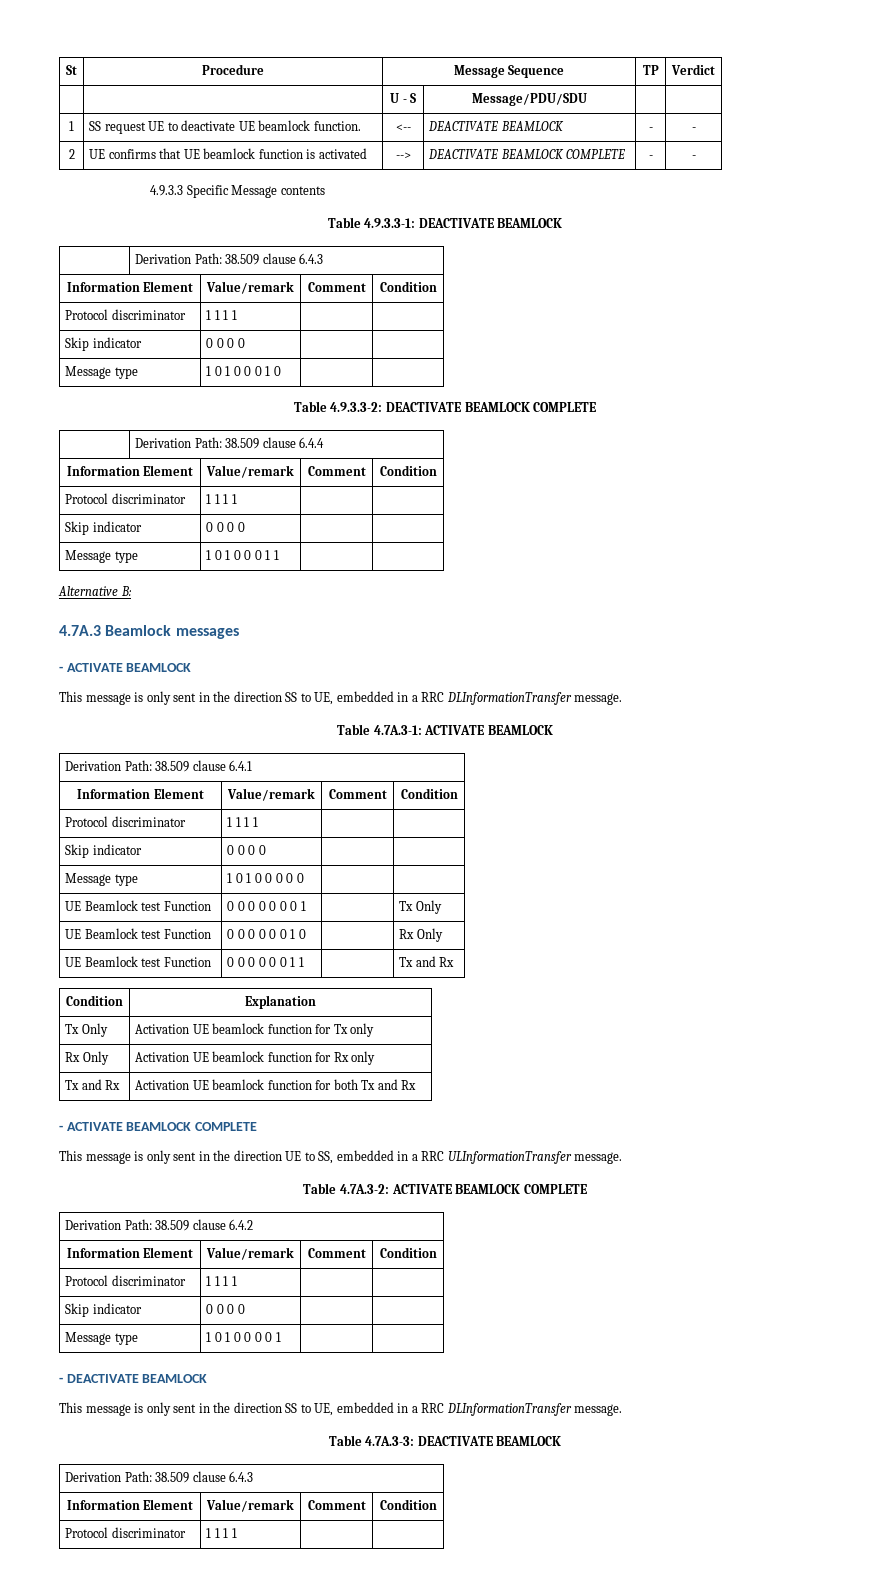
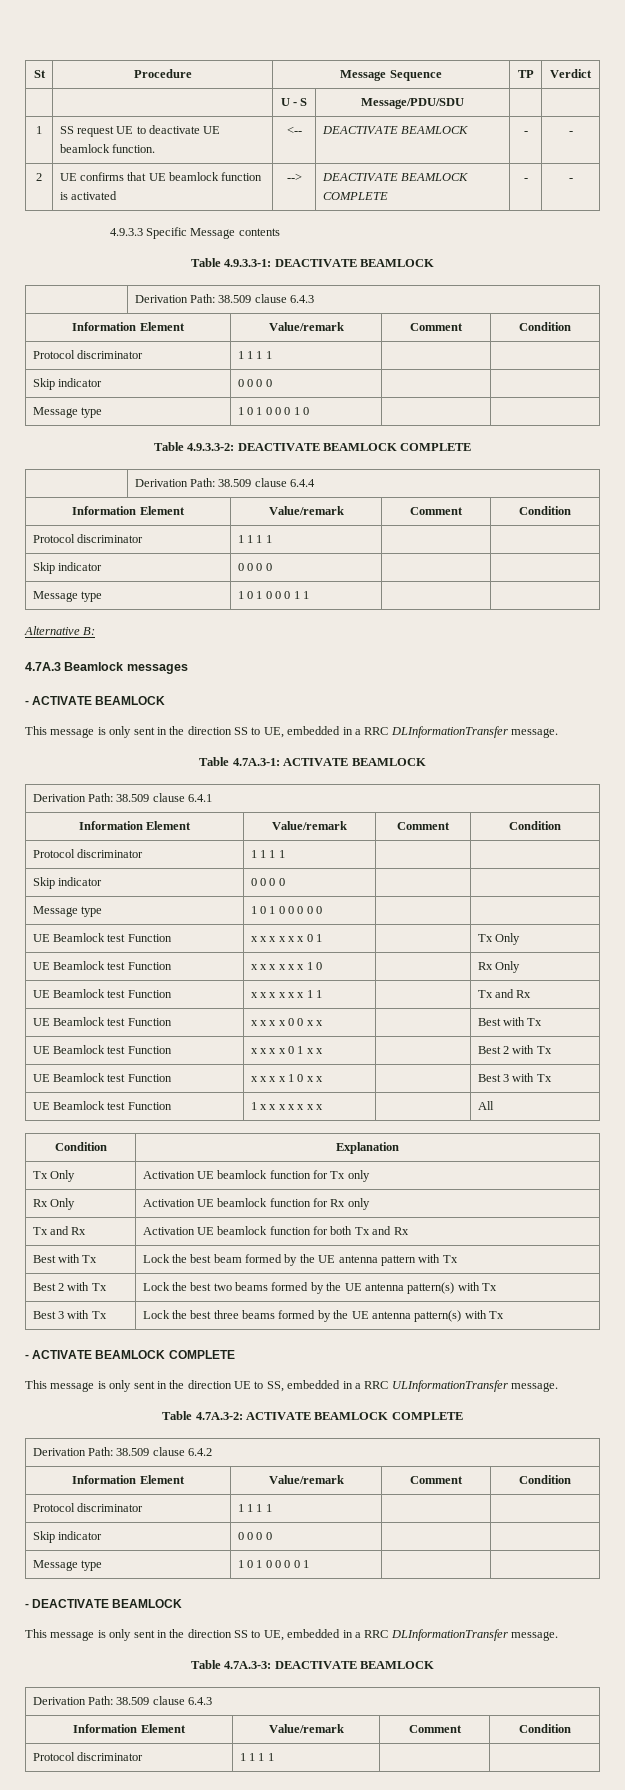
- UE Beamlock test Function | 0 0 0 0 0 0 0 1 | | Tx Only
+ UE Beamlock test Function | x x x x x x 0 1 | | Tx Only
- UE Beamlock test Function | 0 0 0 0 0 0 1 0 | | Rx Only
+ UE Beamlock test Function | x x x x x x 1 0 | | Rx Only
- UE Beamlock test Function | 0 0 0 0 0 0 1 1 | | Tx and Rx
+ UE Beamlock test Function | x x x x x x 1 1 | | Tx and Rx
+ UE Beamlock test Function | x x x x 0 0 x x | | Best with Tx
+ UE Beamlock test Function | x x x x 0 1 x x | | Best 2 with Tx
+ UE Beamlock test Function | x x x x 1 0 x x | | Best 3 with Tx
+ UE Beamlock test Function | 1 x x x x x x x | | All
+ Best with Tx | Lock the best beam formed by the UE antenna pattern with Tx
+ Best 2 with Tx | Lock the best two beams formed by the UE antenna pattern(s) with Tx
+ Best 3 with Tx | Lock the best three beams formed by the UE antenna pattern(s) with Tx

